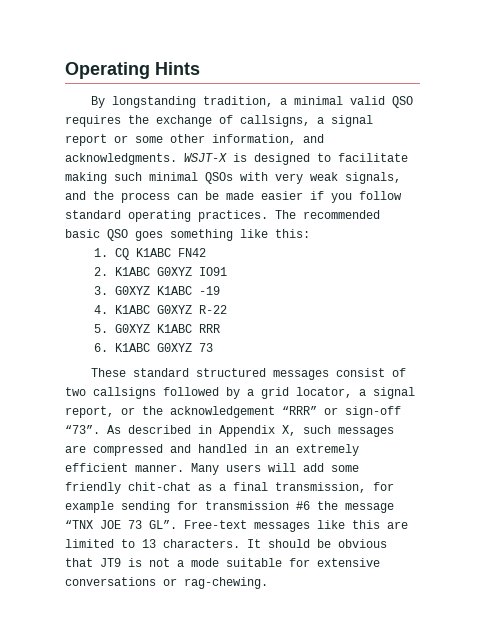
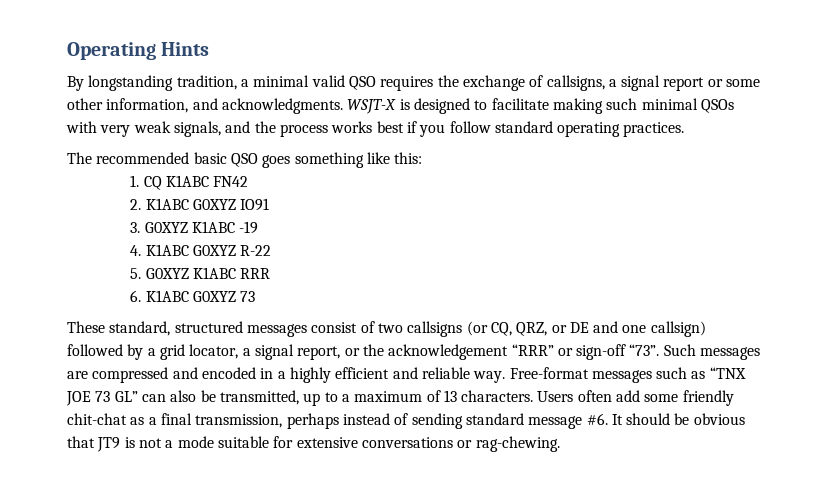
- WSJT-X is designed to facilitate making such minimal QSOs with very weak signals, and the process can be made easier if you follow standard operating practices. The recommended basic QSO goes something like this:
+ WSJT-X is designed to facilitate making such minimal QSOs with very weak signals, and the process works best if you follow standard operating practices.
+ The recommended basic QSO goes something like this:
- These standard structured messages consist of two callsigns followed by a grid locator, a signal report, or the acknowledgement “RRR” or sign-off “73”.
+ These standard, structured messages consist of two callsigns (or CQ, QRZ, or DE and one callsign) followed by a grid locator, a signal report, or the acknowledgement “RRR” or sign-off “73”.
- As described in Appendix X, such messages are compressed and handled in an extremely efficient manner. Many users will add some friendly chit-chat as a final transmission, for example sending for transmission #6 the message “TNX JOE 73 GL”. Free-text messages like this are limited to 13 characters.
+ Such messages are compressed and encoded in a highly efficient and reliable way. Free-format messages such as “TNX JOE 73 GL” can also be transmitted, up to a maximum of 13 characters. Users often add some friendly chit-chat as a final transmission, perhaps instead of sending standard message #6.

